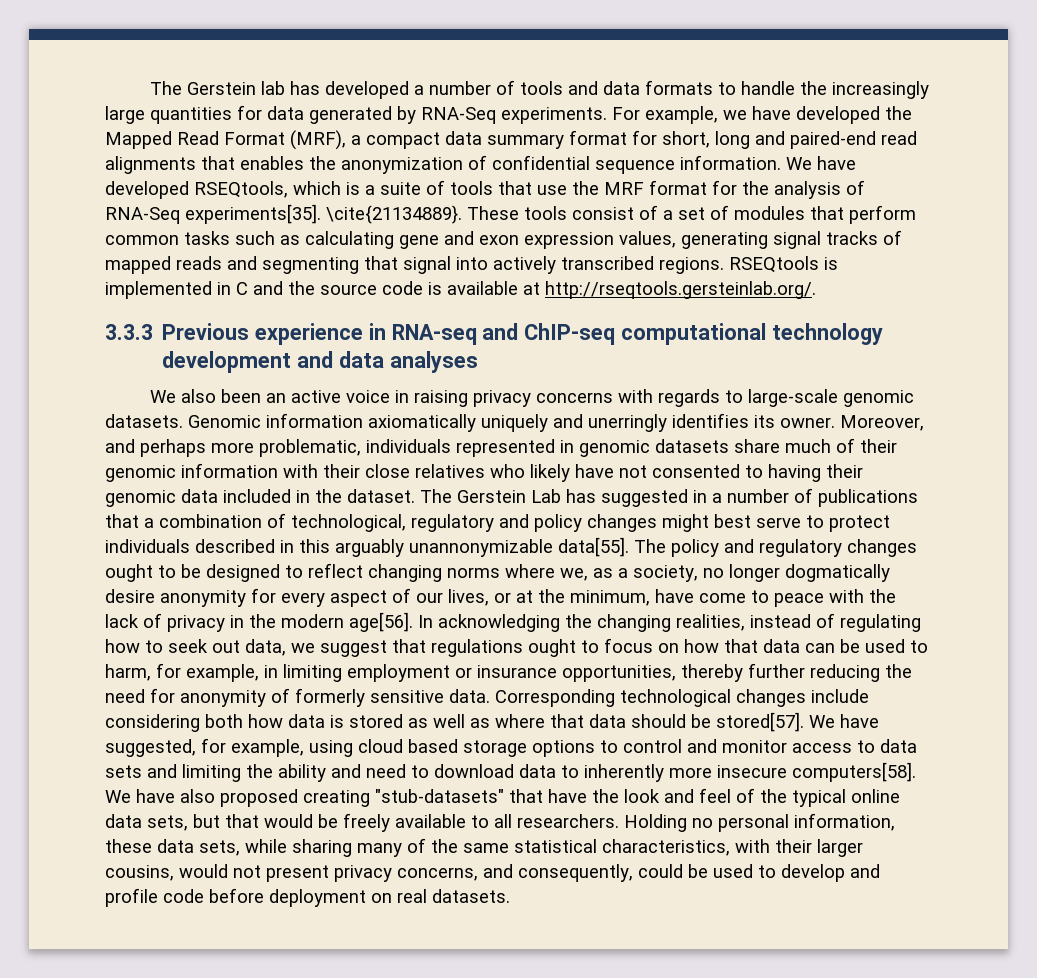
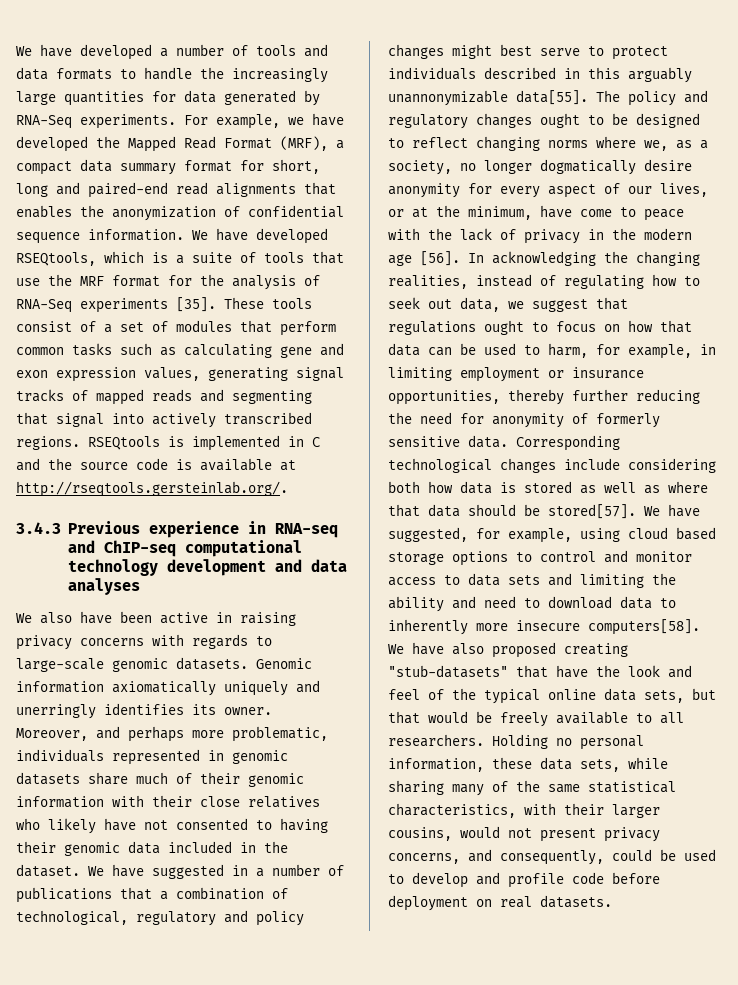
- The Gerstein lab has developed a number of tools and data formats to handle the increasingly large quantities for data generated by RNA-Seq experiments.
+ We have developed a number of tools and data formats to handle the increasingly large quantities for data generated by RNA-Seq experiments.
- We have developed RSEQtools, which is a suite of tools that use the MRF format for the analysis of RNA-Seq experiments[35]. \cite{21134889}.
+ We have developed RSEQtools, which is a suite of tools that use the MRF format for the analysis of RNA-Seq experiments [35].
- 3.3.3 Previous experience in RNA-seq and ChIP-seq computational technology development and data analyses
+ 3.4.3 Previous experience in RNA-seq and ChIP-seq computational technology development and data analyses
- We also been an active voice in raising privacy concerns with regards to large-scale genomic datasets.
+ We also have been active in raising privacy concerns with regards to large-scale genomic datasets.
- The Gerstein Lab has suggested in a number of publications that a combination of technological, regulatory and policy changes might best serve to protect individuals described in this arguably unannonymizable data[55].
+ We have suggested in a number of publications that a combination of technological, regulatory and policy changes might best serve to protect individuals described in this arguably unannonymizable data[55].
- The policy and regulatory changes ought to be designed to reflect changing norms where we, as a society, no longer dogmatically desire anonymity for every aspect of our lives, or at the minimum, have come to peace with the lack of privacy in the modern age[56].
+ The policy and regulatory changes ought to be designed to reflect changing norms where we, as a society, no longer dogmatically desire anonymity for every aspect of our lives, or at the minimum, have come to peace with the lack of privacy in the modern age [56].

